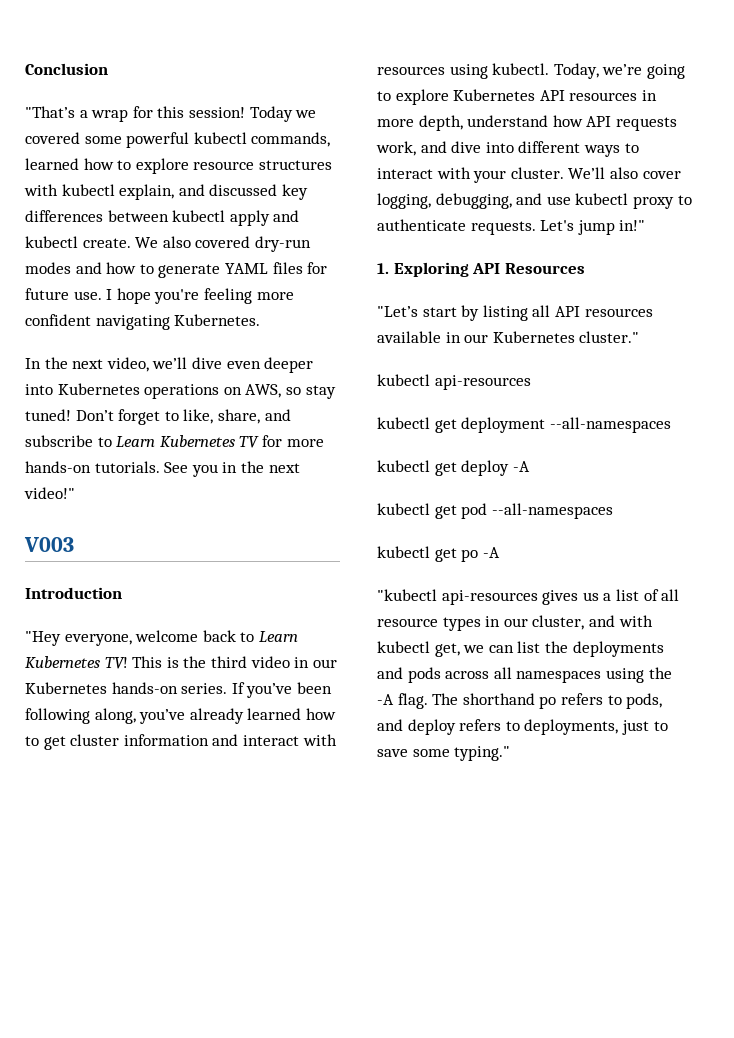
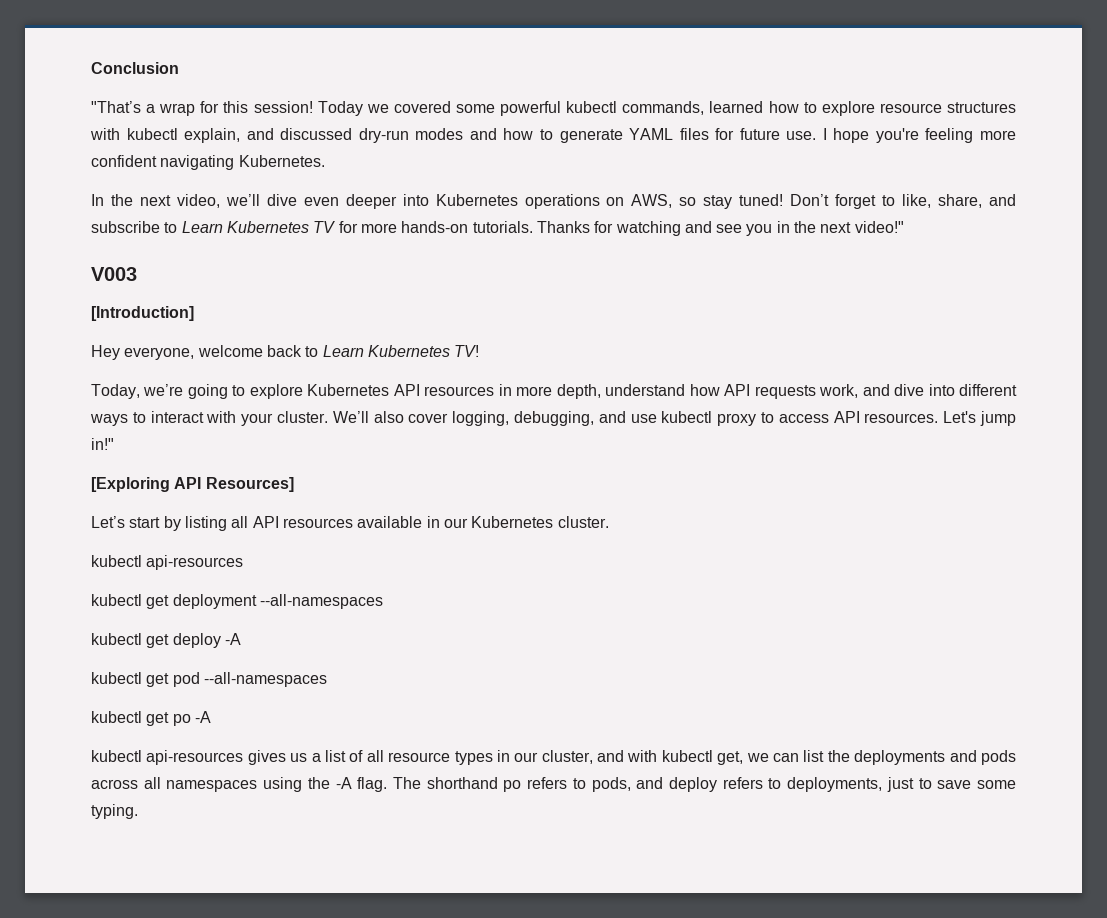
- Today we covered some powerful kubectl commands, learned how to explore resource structures with kubectl explain, and discussed key differences between kubectl apply and kubectl create. We also covered dry-run modes and how to generate YAML files for future use.
+ Today we covered some powerful kubectl commands, learned how to explore resource structures with kubectl explain, and discussed dry-run modes and how to generate YAML files for future use.
- See you in the next video!"
+ Thanks for watching and see you in the next video!"
- Introduction
- "Hey everyone, welcome back to Learn Kubernetes TV! This is the third video in our Kubernetes hands-on series. If you’ve been following along, you’ve already learned how to get cluster information and interact with resources using kubectl. Today, we’re going to explore Kubernetes API resources in more depth, understand how API requests work, and dive into different ways to interact with your cluster.
+ [Introduction]
+ Hey everyone, welcome back to Learn Kubernetes TV!
+ Today, we’re going to explore Kubernetes API resources in more depth, understand how API requests work, and dive into different ways to interact with your cluster.
- We’ll also cover logging, debugging, and use kubectl proxy to authenticate requests.
+ We’ll also cover logging, debugging, and use kubectl proxy to access API resources.
- 1. Exploring API Resources
- "Let’s start by listing all API resources available in our Kubernetes cluster."
+ [Exploring API Resources]
+ Let’s start by listing all API resources available in our Kubernetes cluster.
- "kubectl api-resources gives us a list of all resource types in our cluster, and with kubectl get, we can list the deployments and pods across all namespaces using the -A flag.
+ kubectl api-resources gives us a list of all resource types in our cluster, and with kubectl get, we can list the deployments and pods across all namespaces using the -A flag.
- The shorthand po refers to pods, and deploy refers to deployments, just to save some typing."
+ The shorthand po refers to pods, and deploy refers to deployments, just to save some typing.

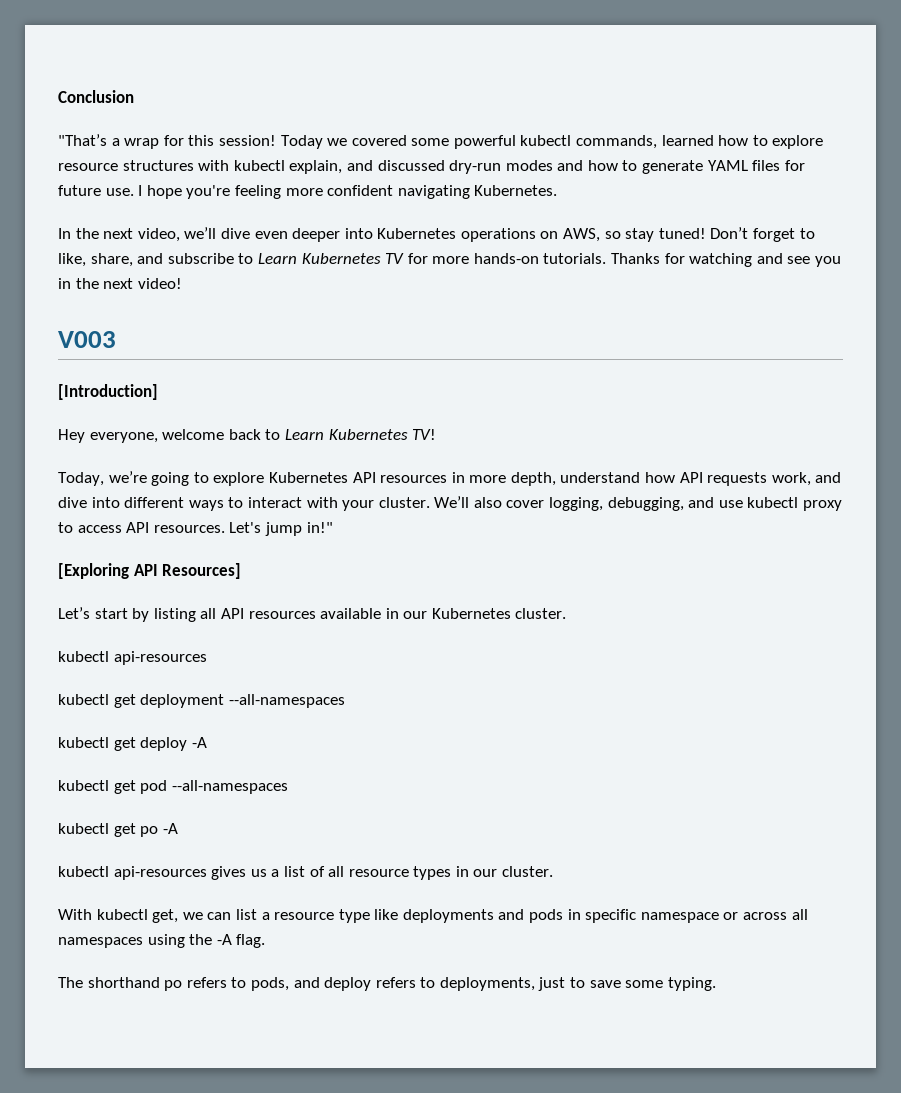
- Thanks for watching and see you in the next video!"
+ Thanks for watching and see you in the next video!
- kubectl api-resources gives us a list of all resource types in our cluster, and with kubectl get, we can list the deployments and pods across all namespaces using the -A flag. The shorthand po refers to pods, and deploy refers to deployments, just to save some typing.
+ kubectl api-resources gives us a list of all resource types in our cluster.
+ With kubectl get, we can list a resource type like deployments and pods in specific namespace or across all namespaces using the -A flag.
+ The shorthand po refers to pods, and deploy refers to deployments, just to save some typing.

